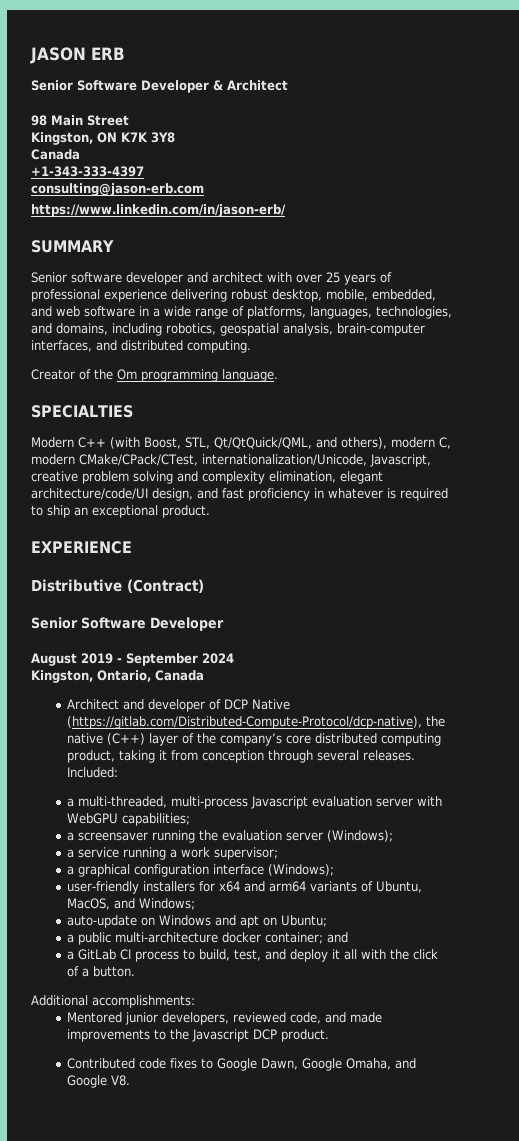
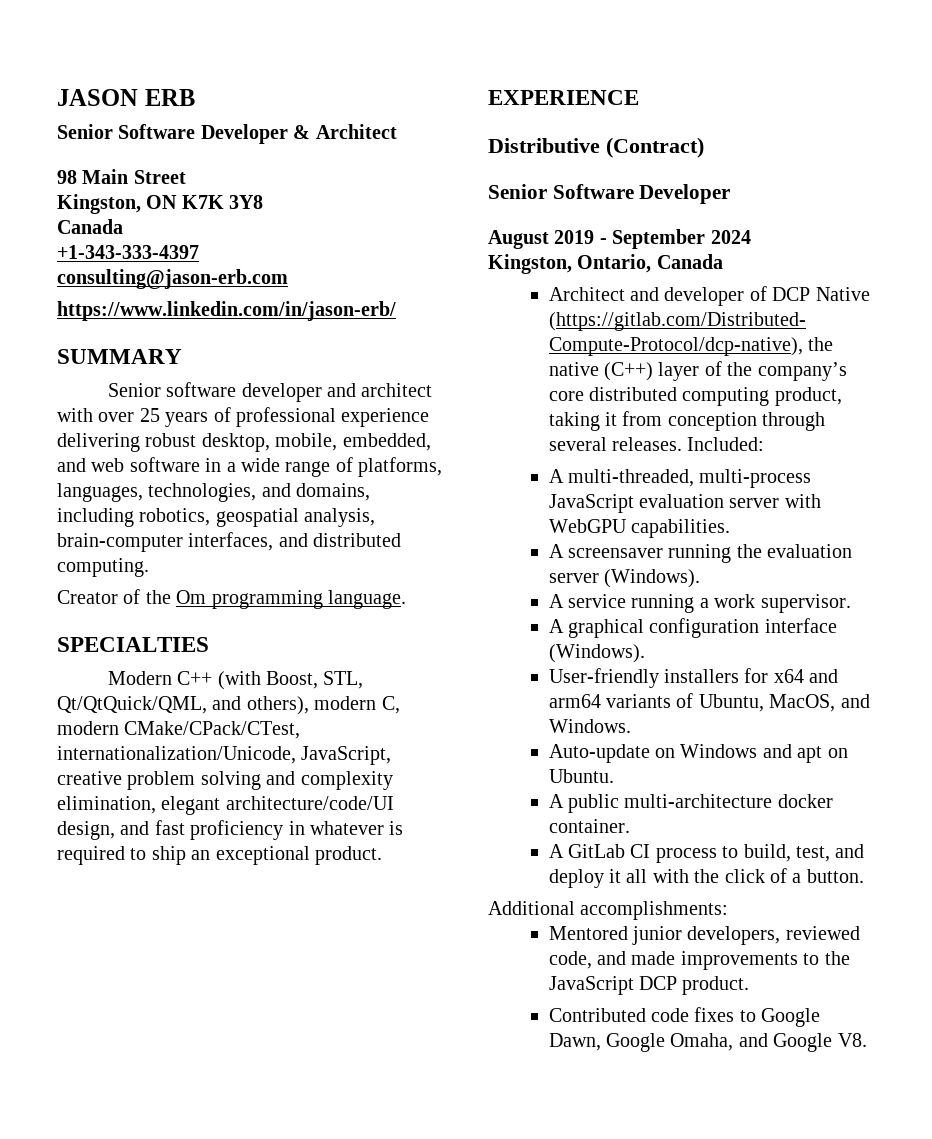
- Modern C++ (with Boost, STL, Qt/QtQuick/QML, and others), modern C, modern CMake/CPack/CTest, internationalization/Unicode, Javascript, creative problem solving and complexity elimination, elegant architecture/code/UI design, and fast proficiency in whatever is required to ship an exceptional product.
+ Modern C++ (with Boost, STL, Qt/QtQuick/QML, and others), modern C, modern CMake/CPack/CTest, internationalization/Unicode, JavaScript, creative problem solving and complexity elimination, elegant architecture/code/UI design, and fast proficiency in whatever is required to ship an exceptional product.
- a multi-threaded, multi-process Javascript evaluation server with WebGPU capabilities;
- a screensaver running the evaluation server (Windows);
- a service running a work supervisor;
- a graphical configuration interface (Windows);
- user-friendly installers for x64 and arm64 variants of Ubuntu, MacOS, and Windows;
- auto-update on Windows and apt on Ubuntu;
- a public multi-architecture docker container; and
- a GitLab CI process to build, test, and deploy it all with the click of a button.
+ A multi-threaded, multi-process JavaScript evaluation server with WebGPU capabilities.
+ A screensaver running the evaluation server (Windows).
+ A service running a work supervisor.
+ A graphical configuration interface (Windows).
+ User-friendly installers for x64 and arm64 variants of Ubuntu, MacOS, and Windows.
+ Auto-update on Windows and apt on Ubuntu.
+ A public multi-architecture docker container.
+ A GitLab CI process to build, test, and deploy it all with the click of a button.
- Mentored junior developers, reviewed code, and made improvements to the Javascript DCP product.
+ Mentored junior developers, reviewed code, and made improvements to the JavaScript DCP product.

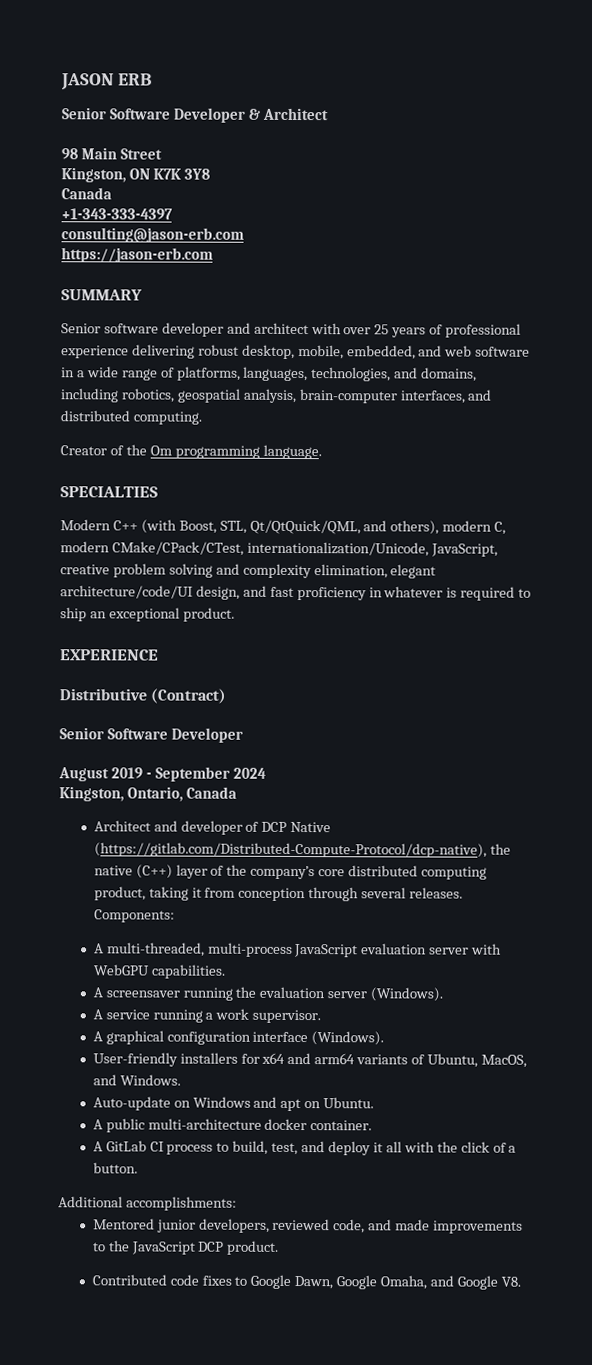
- https://www.linkedin.com/in/jason-erb/
+ https://jason-erb.com
- Included:
+ Components:

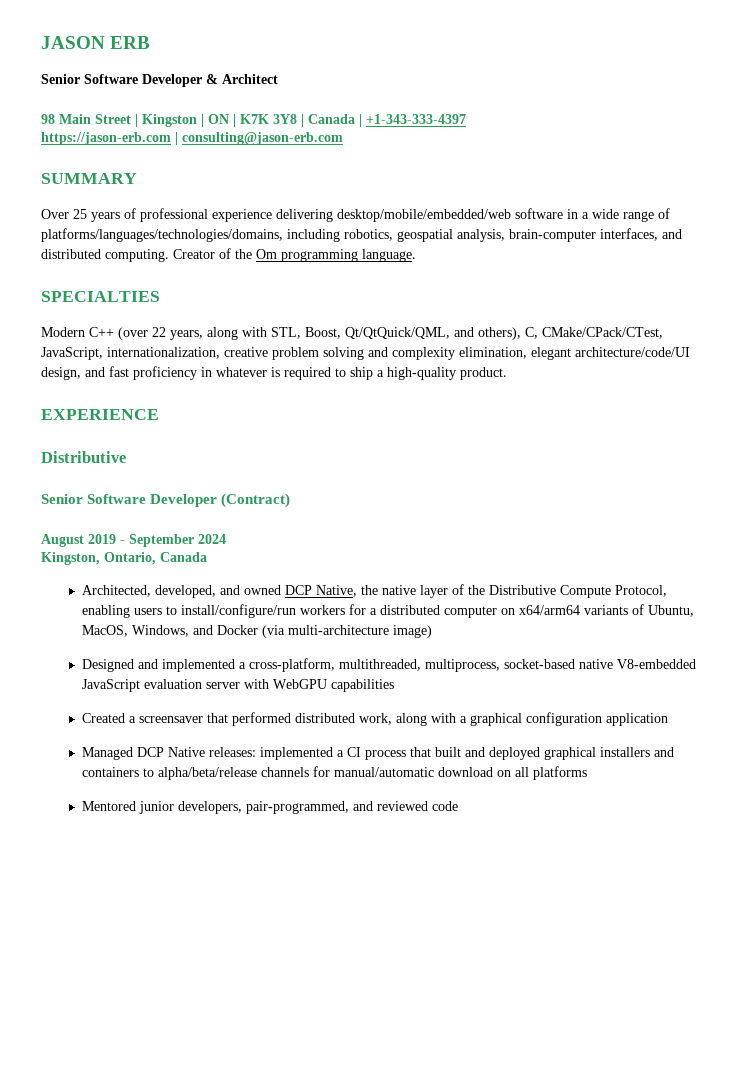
- 98 Main Street
- Kingston, ON K7K 3Y8
- Canada
- +1-343-333-4397
+ 98 Main Street | Kingston | ON | K7K 3Y8 | Canada | +1-343-333-4397
- consulting@jason-erb.com
+ https://jason-erb.com | consulting@jason-erb.com
- https://jason-erb.com
- Senior software developer and architect with over 25 years of professional experience delivering robust desktop, mobile, embedded, and web software in a wide range of platforms, languages, technologies, and domains, including robotics, geospatial analysis, brain-computer interfaces, and distributed computing.
- Creator of the Om programming language.
+ Over 25 years of professional experience delivering desktop/mobile/embedded/web software in a wide range of platforms/languages/technologies/domains, including robotics, geospatial analysis, brain-computer interfaces, and distributed computing. Creator of the Om programming language.
- Modern C++ (with Boost, STL, Qt/QtQuick/QML, and others), modern C, modern CMake/CPack/CTest, internationalization/Unicode, JavaScript, creative problem solving and complexity elimination, elegant architecture/code/UI design, and fast proficiency in whatever is required to ship an exceptional product.
+ Modern C++ (over 22 years, along with STL, Boost, Qt/QtQuick/QML, and others), C, CMake/CPack/CTest, JavaScript, internationalization, creative problem solving and complexity elimination, elegant architecture/code/UI design, and fast proficiency in whatever is required to ship a high-quality product.
  EXPERIENCE
- Distributive (Contract)
- Senior Software Developer
+ Distributive
+ Senior Software Developer (Contract)
- Architect and developer of DCP Native (https://gitlab.com/Distributed-Compute-Protocol/dcp-native), the native (C++) layer of the company’s core distributed computing product, taking it from conception through several releases. Components:
- A multi-threaded, multi-process JavaScript evaluation server with WebGPU capabilities.
- A screensaver running the evaluation server (Windows).
- A service running a work supervisor.
- A graphical configuration interface (Windows).
- User-friendly installers for x64 and arm64 variants of Ubuntu, MacOS, and Windows.
- Auto-update on Windows and apt on Ubuntu.
- A public multi-architecture docker container.
- A GitLab CI process to build, test, and deploy it all with the click of a button.
- Additional accomplishments:
- Mentored junior developers, reviewed code, and made improvements to the JavaScript DCP product.
- Contributed code fixes to Google Dawn, Google Omaha, and Google V8.
+ Architected, developed, and owned DCP Native, the native layer of the Distributive Compute Protocol, enabling users to install/configure/run workers for a distributed computer on x64/arm64 variants of Ubuntu, MacOS, Windows, and Docker (via multi-architecture image)
+ Designed and implemented a cross-platform, multithreaded, multiprocess, socket-based native V8-embedded JavaScript evaluation server with WebGPU capabilities
+ Created a screensaver that performed distributed work, along with a graphical configuration application
+ Managed DCP Native releases: implemented a CI process that built and deployed graphical installers and containers to alpha/beta/release channels for manual/automatic download on all platforms
+ Mentored junior developers, pair-programmed, and reviewed code

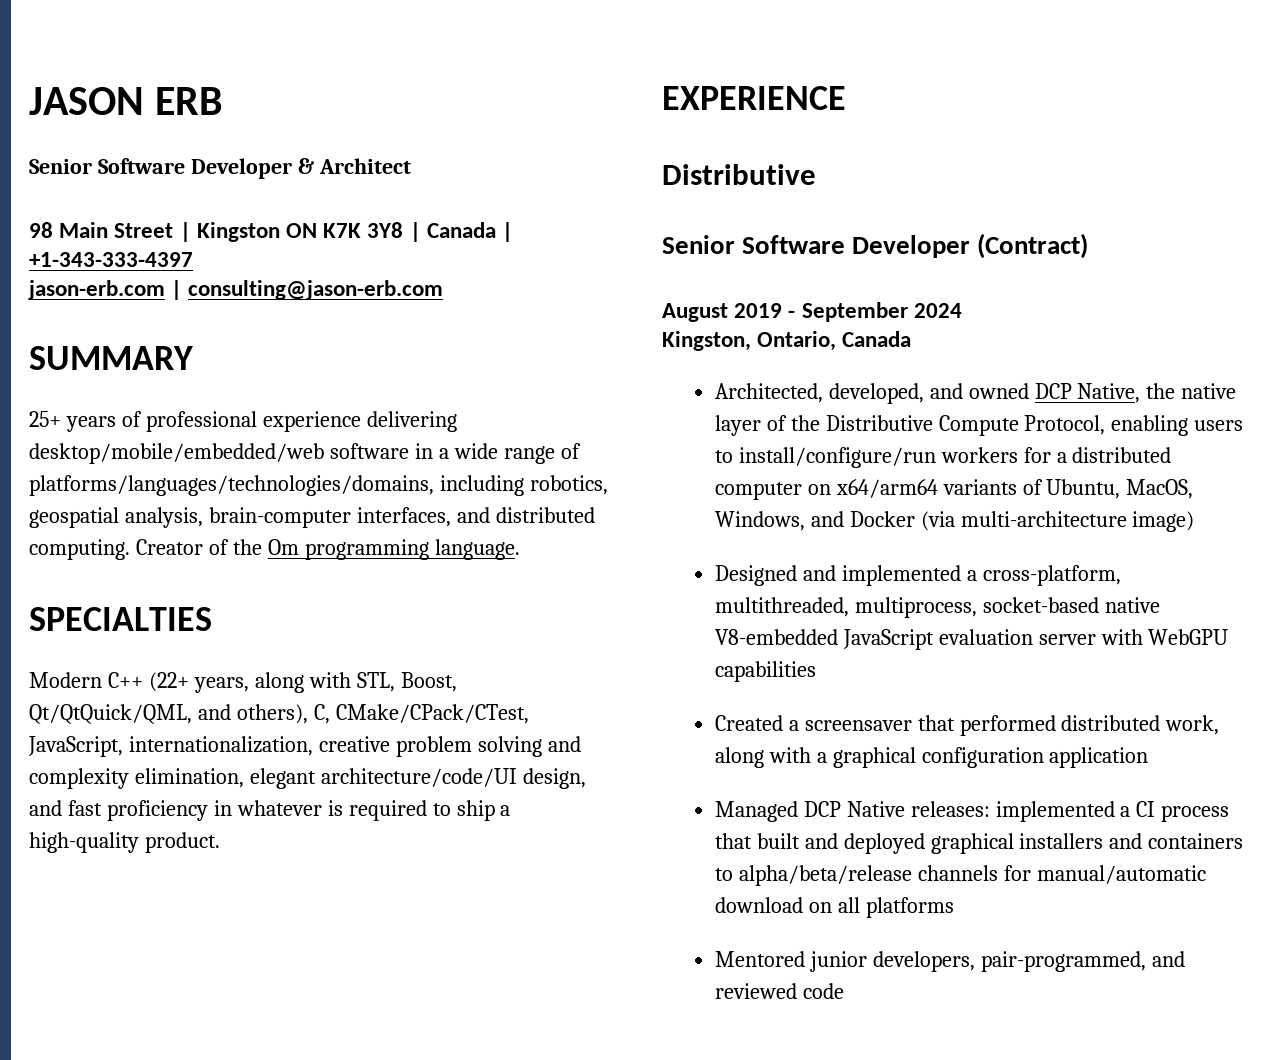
- 98 Main Street | Kingston | ON | K7K 3Y8 | Canada | +1-343-333-4397
+ 98 Main Street | Kingston ON K7K 3Y8 | Canada | +1-343-333-4397
- https://jason-erb.com | consulting@jason-erb.com
+ jason-erb.com | consulting@jason-erb.com
- Over 25 years of professional experience delivering desktop/mobile/embedded/web software in a wide range of platforms/languages/technologies/domains, including robotics, geospatial analysis, brain-computer interfaces, and distributed computing.
+ 25+ years of professional experience delivering desktop/mobile/embedded/web software in a wide range of platforms/languages/technologies/domains, including robotics, geospatial analysis, brain-computer interfaces, and distributed computing.
- Modern C++ (over 22 years, along with STL, Boost, Qt/QtQuick/QML, and others), C, CMake/CPack/CTest, JavaScript, internationalization, creative problem solving and complexity elimination, elegant architecture/code/UI design, and fast proficiency in whatever is required to ship a high-quality product.
+ Modern C++ (22+ years, along with STL, Boost, Qt/QtQuick/QML, and others), C, CMake/CPack/CTest, JavaScript, internationalization, creative problem solving and complexity elimination, elegant architecture/code/UI design, and fast proficiency in whatever is required to ship a high-quality product.

